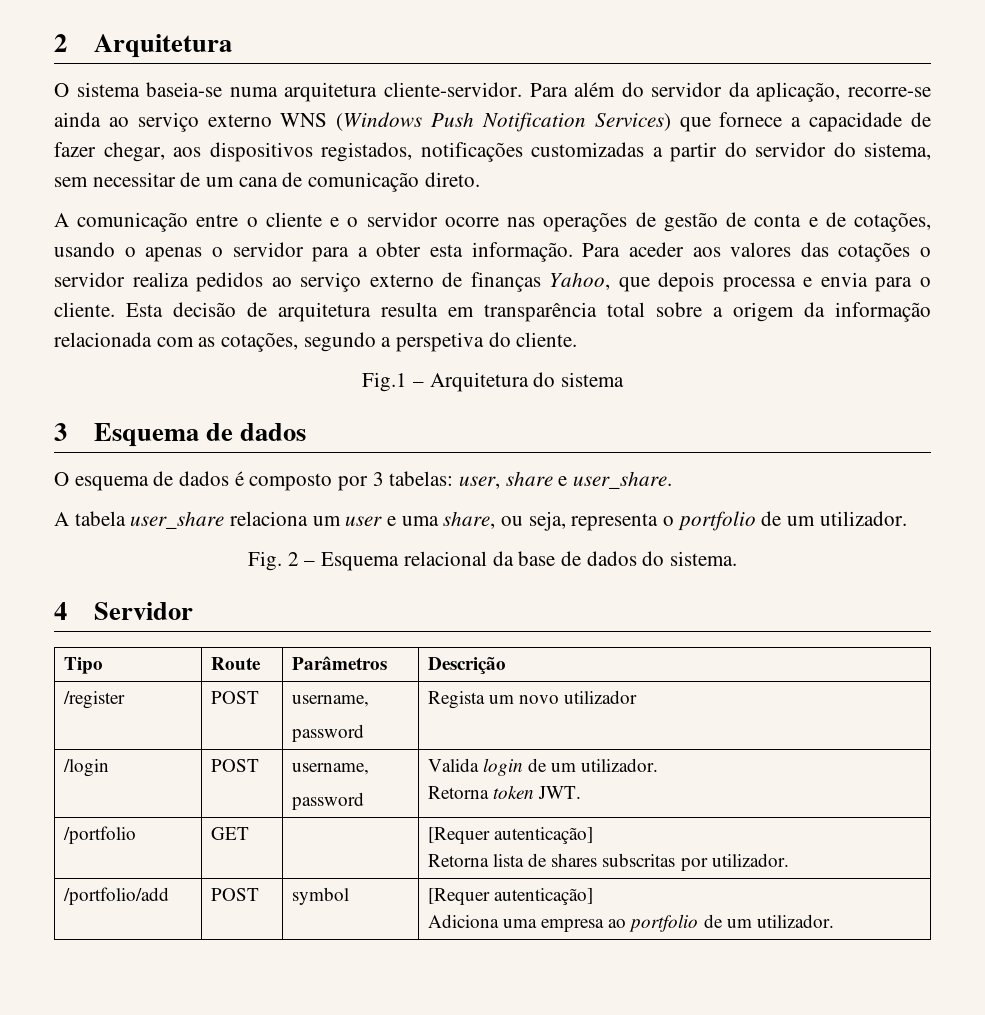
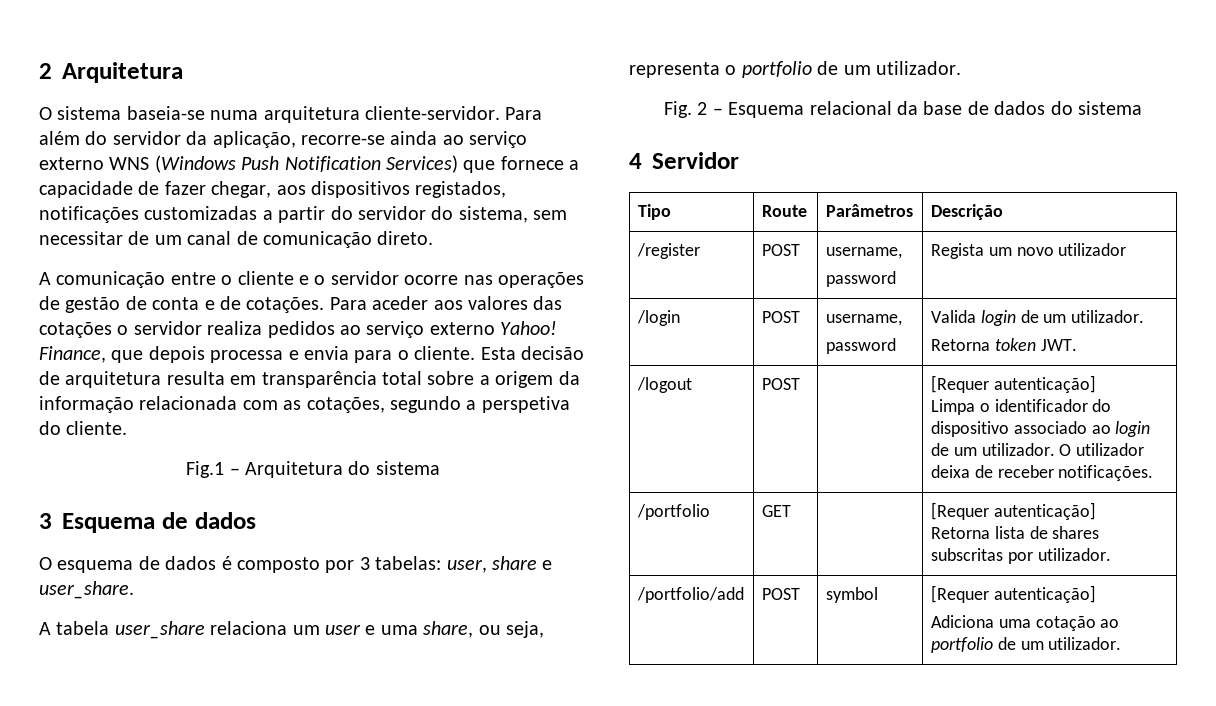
- Para além do servidor da aplicação, recorre-se ainda ao serviço externo WNS (Windows Push Notification Services) que fornece a capacidade de fazer chegar, aos dispositivos registados, notificações customizadas a partir do servidor do sistema, sem necessitar de um cana de comunicação direto.
+ Para além do servidor da aplicação, recorre-se ainda ao serviço externo WNS (Windows Push Notification Services) que fornece a capacidade de fazer chegar, aos dispositivos registados, notificações customizadas a partir do servidor do sistema, sem necessitar de um canal de comunicação direto.
- A comunicação entre o cliente e o servidor ocorre nas operações de gestão de conta e de cotações, usando o apenas o servidor para a obter esta informação.
+ A comunicação entre o cliente e o servidor ocorre nas operações de gestão de conta e de cotações.
- Para aceder aos valores das cotações o servidor realiza pedidos ao serviço externo de finanças Yahoo, que depois processa e envia para o cliente.
+ Para aceder aos valores das cotações o servidor realiza pedidos ao serviço externo Yahoo! Finance, que depois processa e envia para o cliente.
- Fig. 2 – Esquema relacional da base de dados do sistema.
+ Fig. 2 – Esquema relacional da base de dados do sistema
+ /logout | POST | | [Requer autenticação]
+ Limpa o identificador do dispositivo associado ao login de um utilizador. O utilizador deixa de receber notificações.
  /portfolio/add | POST | symbol | [Requer autenticação]
- Adiciona uma empresa ao portfolio de um utilizador.
+ Adiciona uma cotação ao portfolio de um utilizador.

